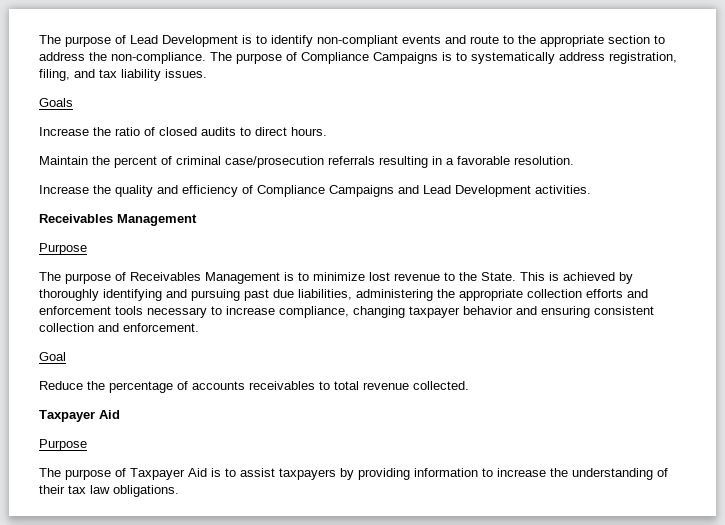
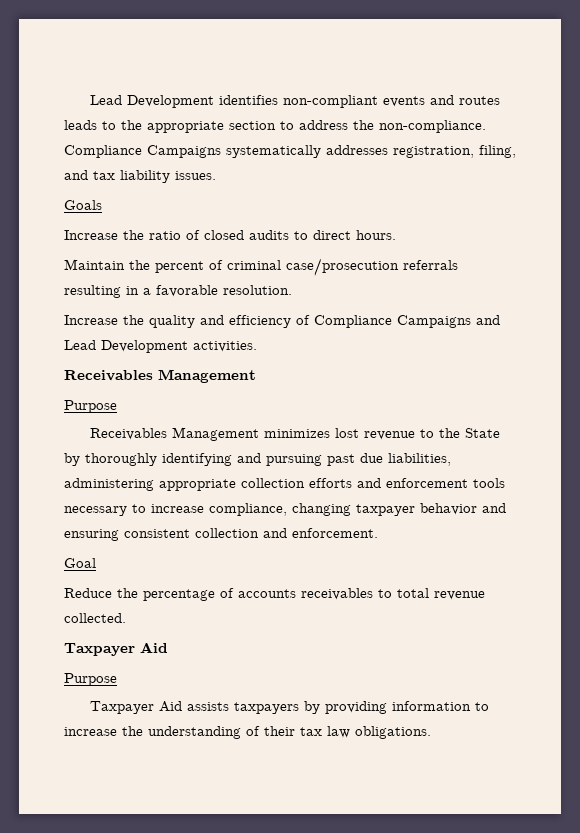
- The purpose of Lead Development is to identify non-compliant events and route to the appropriate section to address the non-compliance.
+ Lead Development identifies non-compliant events and routes leads to the appropriate section to address the non-compliance.
- The purpose of Compliance Campaigns is to systematically address registration, filing, and tax liability issues.
+ Compliance Campaigns systematically addresses registration, filing, and tax liability issues.
- The purpose of Receivables Management is to minimize lost revenue to the State. This is achieved by thoroughly identifying and pursuing past due liabilities, administering the appropriate collection efforts and enforcement tools necessary to increase compliance, changing taxpayer behavior and ensuring consistent collection and enforcement.
+ Receivables Management minimizes lost revenue to the State by thoroughly identifying and pursuing past due liabilities, administering appropriate collection efforts and enforcement tools necessary to increase compliance, changing taxpayer behavior and ensuring consistent collection and enforcement.
- The purpose of Taxpayer Aid is to assist taxpayers by providing information to increase the understanding of their tax law obligations.
+ Taxpayer Aid assists taxpayers by providing information to increase the understanding of their tax law obligations.

